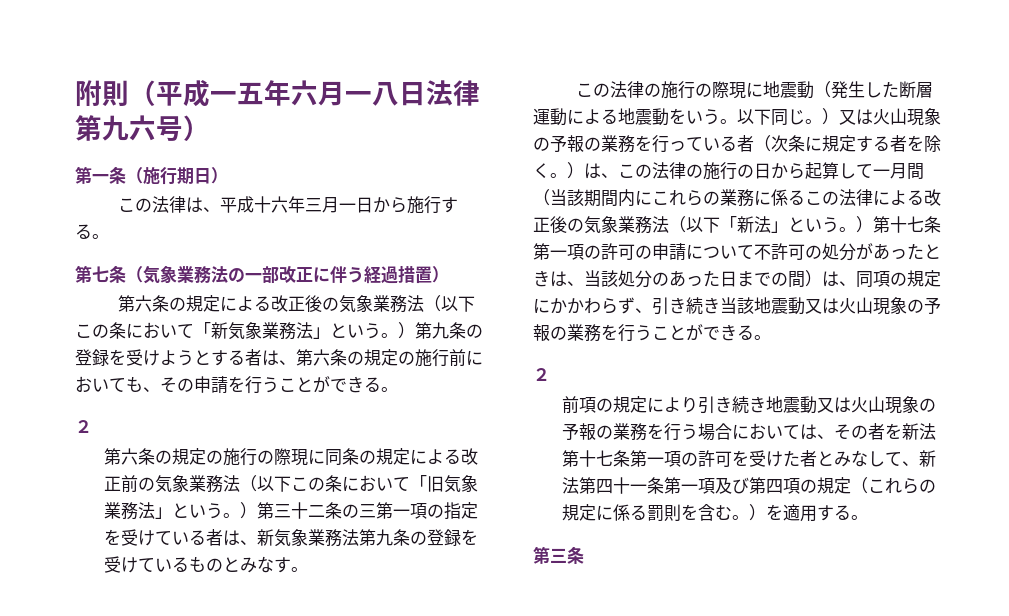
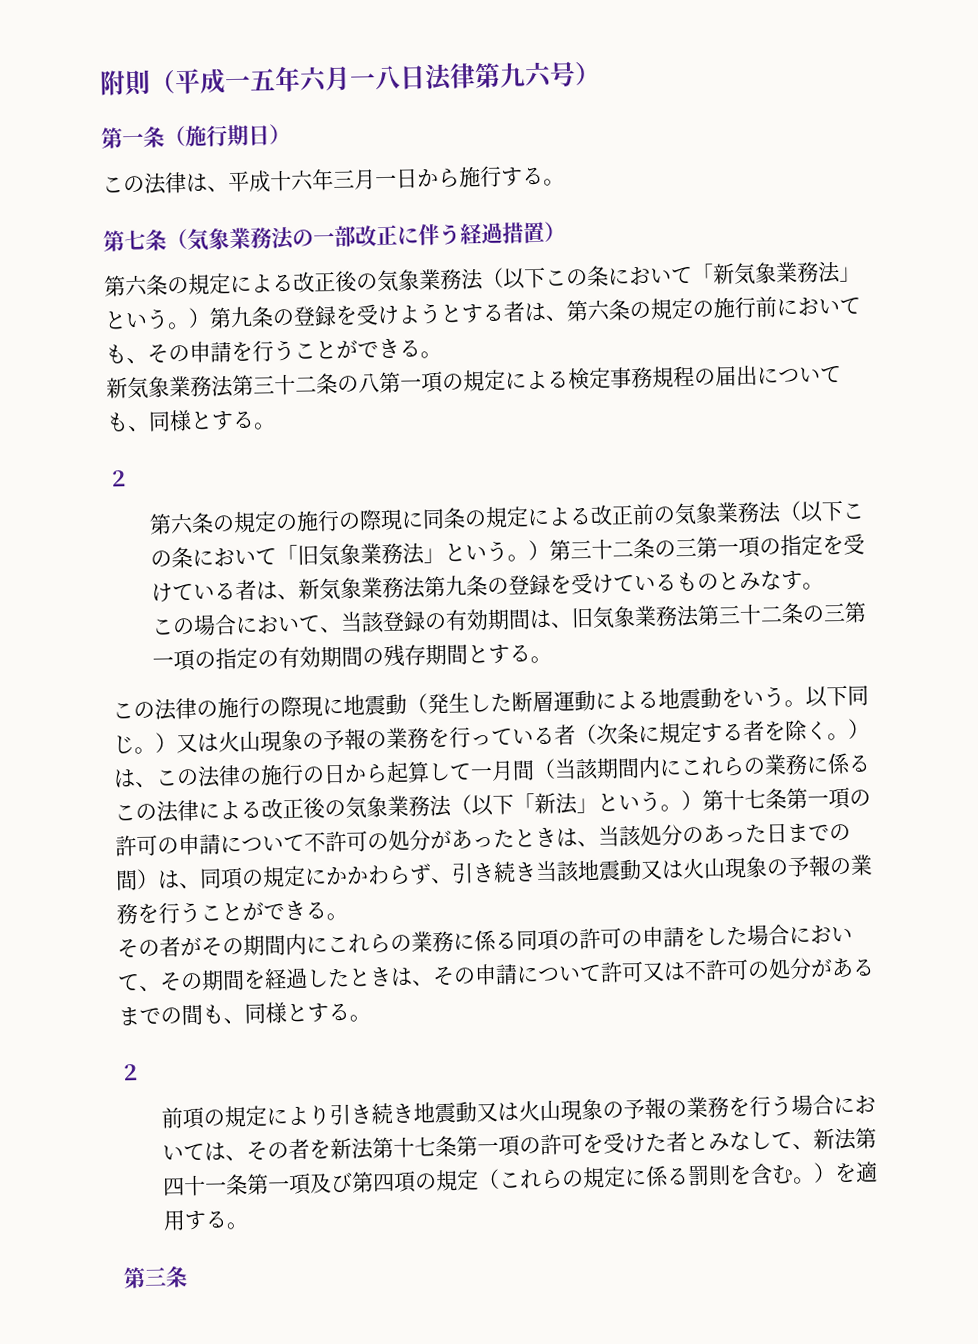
+ 新気象業務法第三十二条の八第一項の規定による検定事務規程の届出についても、同様とする。
+ この場合において、当該登録の有効期間は、旧気象業務法第三十二条の三第一項の指定の有効期間の残存期間とする。
+ その者がその期間内にこれらの業務に係る同項の許可の申請をした場合において、その期間を経過したときは、その申請について許可又は不許可の処分があるまでの間も、同様とする。

